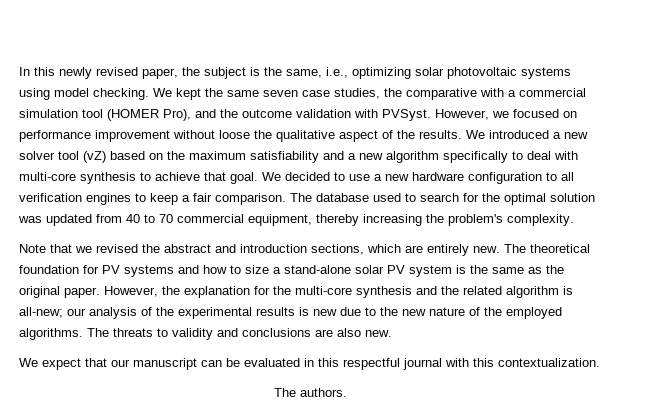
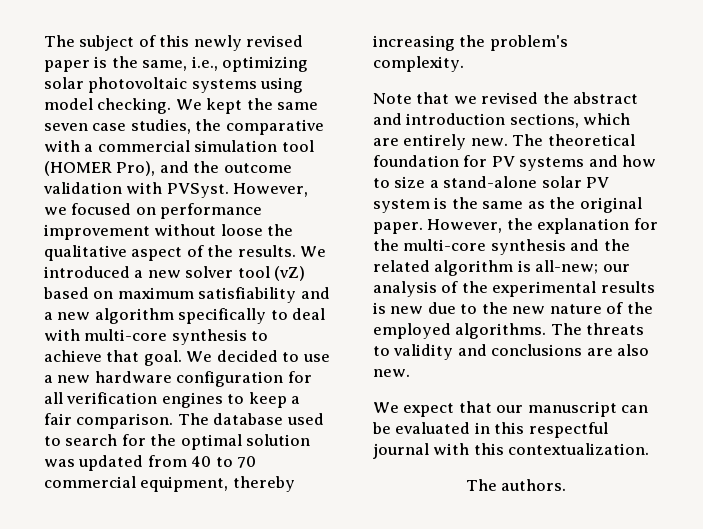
- In this newly revised paper, the subject is the same, i.e., optimizing solar photovoltaic systems using model checking.
+ The subject of this newly revised paper is the same, i.e., optimizing solar photovoltaic systems using model checking.
- We introduced a new solver tool (vZ) based on the maximum satisfiability and a new algorithm specifically to deal with multi-core synthesis to achieve that goal.
+ We introduced a new solver tool (vZ) based on maximum satisfiability and a new algorithm specifically to deal with multi-core synthesis to achieve that goal.
- We decided to use a new hardware configuration to all verification engines to keep a fair comparison.
+ We decided to use a new hardware configuration for all verification engines to keep a fair comparison.

